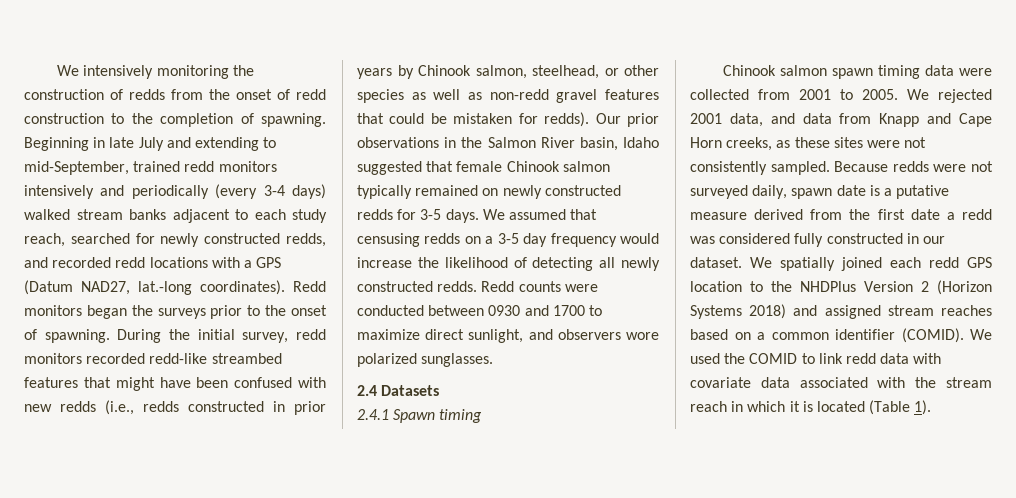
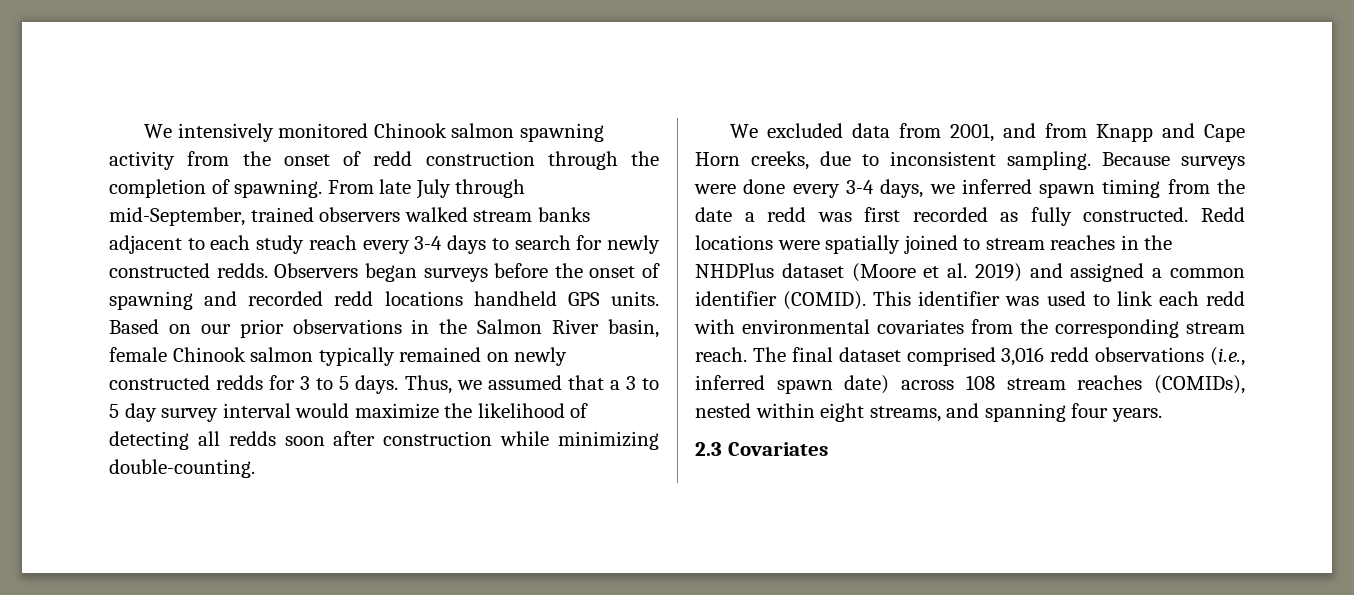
- We intensively monitoring the construction of redds from the onset of redd construction to the completion of spawning.
+ We intensively monitored Chinook salmon spawning activity from the onset of redd construction through the completion of spawning.
- Beginning in late July and extending to mid-September, trained redd monitors intensively and periodically (every 3-4 days) walked stream banks adjacent to each study reach, searched for newly constructed redds, and recorded redd locations with a GPS (Datum NAD27, lat.-long coordinates). Redd monitors began the surveys prior to the onset of spawning. During the initial survey, redd monitors recorded redd-like streambed features that might have been confused with new redds (i.e., redds constructed in prior years by Chinook salmon, steelhead, or other species as well as non-redd gravel features that could be mistaken for redds). Our prior observations in the Salmon River basin, Idaho suggested that female Chinook salmon typically remained on newly constructed redds for 3-5 days. We assumed that censusing redds on a 3-5 day frequency would increase the likelihood of detecting all newly constructed redds. Redd counts were conducted between 0930 and 1700 to maximize direct sunlight, and observers wore polarized sunglasses.
- 2.4 Datasets
- 2.4.1 Spawn timing
- Chinook salmon spawn timing data were collected from 2001 to 2005. We rejected 2001 data, and data from Knapp and Cape Horn creeks, as these sites were not consistently sampled. Because redds were not surveyed daily, spawn date is a putative measure derived from the first date a redd was considered fully constructed in our dataset. We spatially joined each redd GPS location to the NHDPlus Version 2 (Horizon Systems 2018) and assigned stream reaches based on a common identifier (COMID). We used the COMID to link redd data with covariate data associated with the stream reach in which it is located (Table 1).
+ From late July through mid-September, trained observers walked stream banks adjacent to each study reach every 3-4 days to search for newly constructed redds. Observers began surveys before the onset of spawning and recorded redd locations handheld GPS units. Based on our prior observations in the Salmon River basin, female Chinook salmon typically remained on newly constructed redds for 3 to 5 days. Thus, we assumed that a 3 to 5 day survey interval would maximize the likelihood of detecting all redds soon after construction while minimizing double-counting.
+ We excluded data from 2001, and from Knapp and Cape Horn creeks, due to inconsistent sampling. Because surveys were done every 3-4 days, we inferred spawn timing from the date a redd was first recorded as fully constructed. Redd locations were spatially joined to stream reaches in the NHDPlus dataset (Moore et al. 2019) and assigned a common identifier (COMID). This identifier was used to link each redd with environmental covariates from the corresponding stream reach. The final dataset comprised 3,016 redd observations (i.e., inferred spawn date) across 108 stream reaches (COMIDs), nested within eight streams, and spanning four years.
+ 2.3 Covariates

